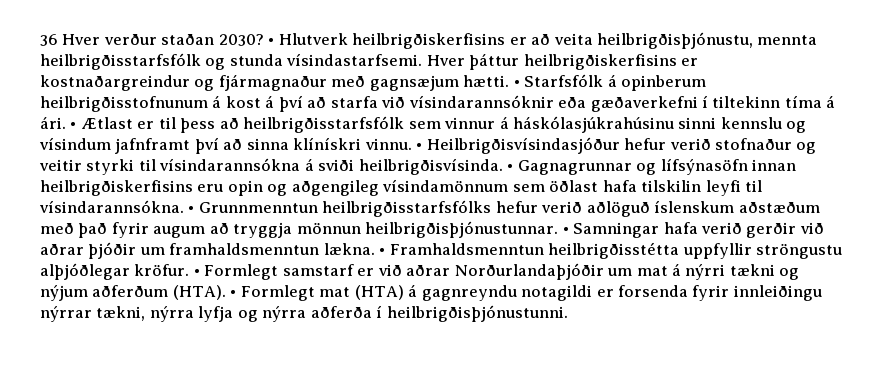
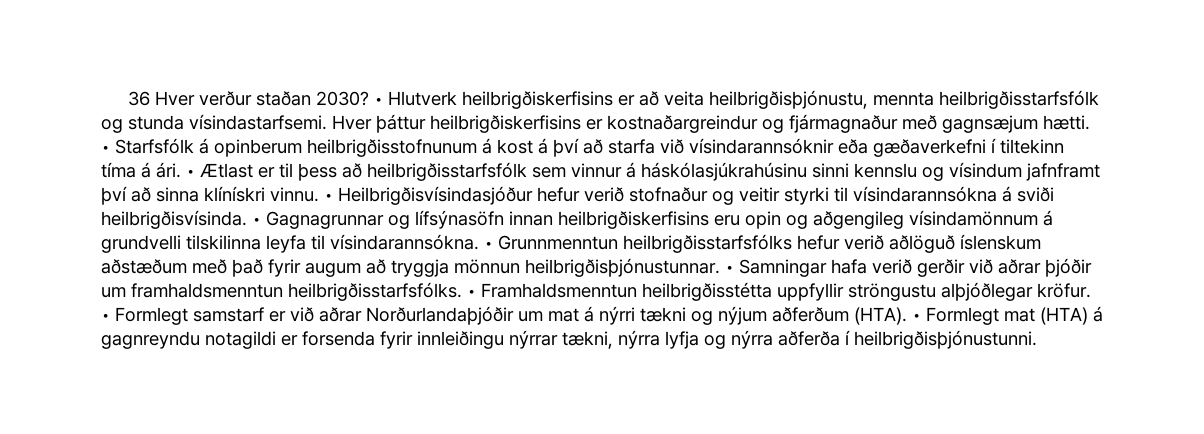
- • Gagnagrunnar og lífsýnasöfn innan heilbrigðiskerfisins eru opin og aðgengileg vísindamönnum sem öðlast hafa tilskilin leyfi til vísindarannsókna.
+ • Gagnagrunnar og lífsýnasöfn innan heilbrigðiskerfisins eru opin og aðgengileg vísindamönnum á grundvelli tilskilinna leyfa til vísindarannsókna.
- • Samningar hafa verið gerðir við aðrar þjóðir um framhaldsmenntun lækna.
+ • Samningar hafa verið gerðir við aðrar þjóðir um framhaldsmenntun heilbrigðisstarfsfólks.

